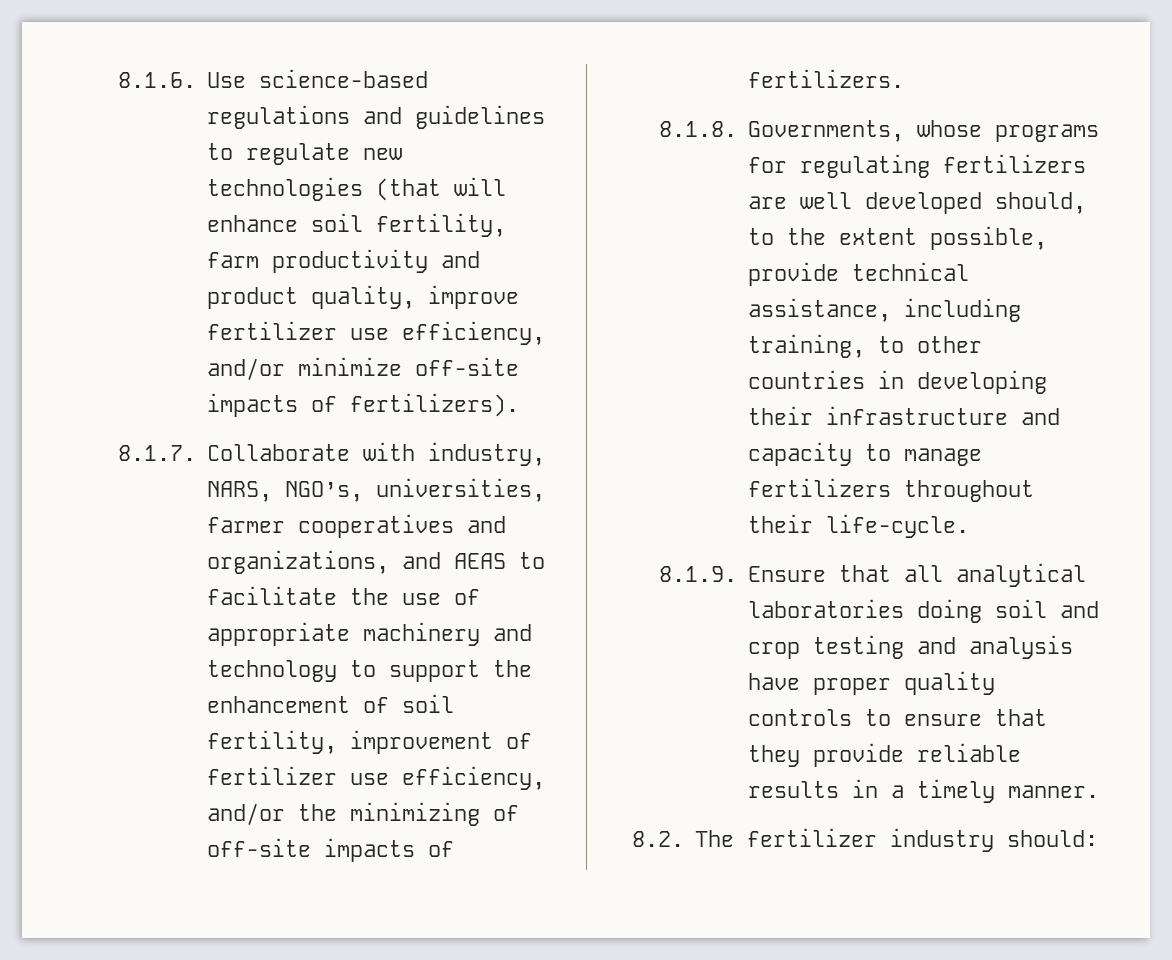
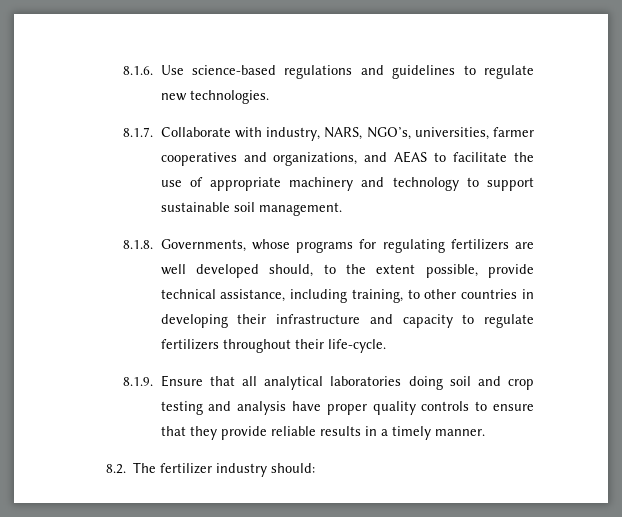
- 8.1.6. Use science-based regulations and guidelines to regulate new technologies (that will enhance soil fertility, farm productivity and product quality, improve fertilizer use efficiency, and/or minimize off-site impacts of fertilizers).
+ 8.1.6. Use science-based regulations and guidelines to regulate new technologies.
- 8.1.7. Collaborate with industry, NARS, NGO’s, universities, farmer cooperatives and organizations, and AEAS to facilitate the use of appropriate machinery and technology to support the enhancement of soil fertility, improvement of fertilizer use efficiency, and/or the minimizing of off-site impacts of fertilizers.
+ 8.1.7. Collaborate with industry, NARS, NGO’s, universities, farmer cooperatives and organizations, and AEAS to facilitate the use of appropriate machinery and technology to support sustainable soil management.
- 8.1.8. Governments, whose programs for regulating fertilizers are well developed should, to the extent possible, provide technical assistance, including training, to other countries in developing their infrastructure and capacity to manage fertilizers throughout their life-cycle.
+ 8.1.8. Governments, whose programs for regulating fertilizers are well developed should, to the extent possible, provide technical assistance, including training, to other countries in developing their infrastructure and capacity to regulate fertilizers throughout their life-cycle.

